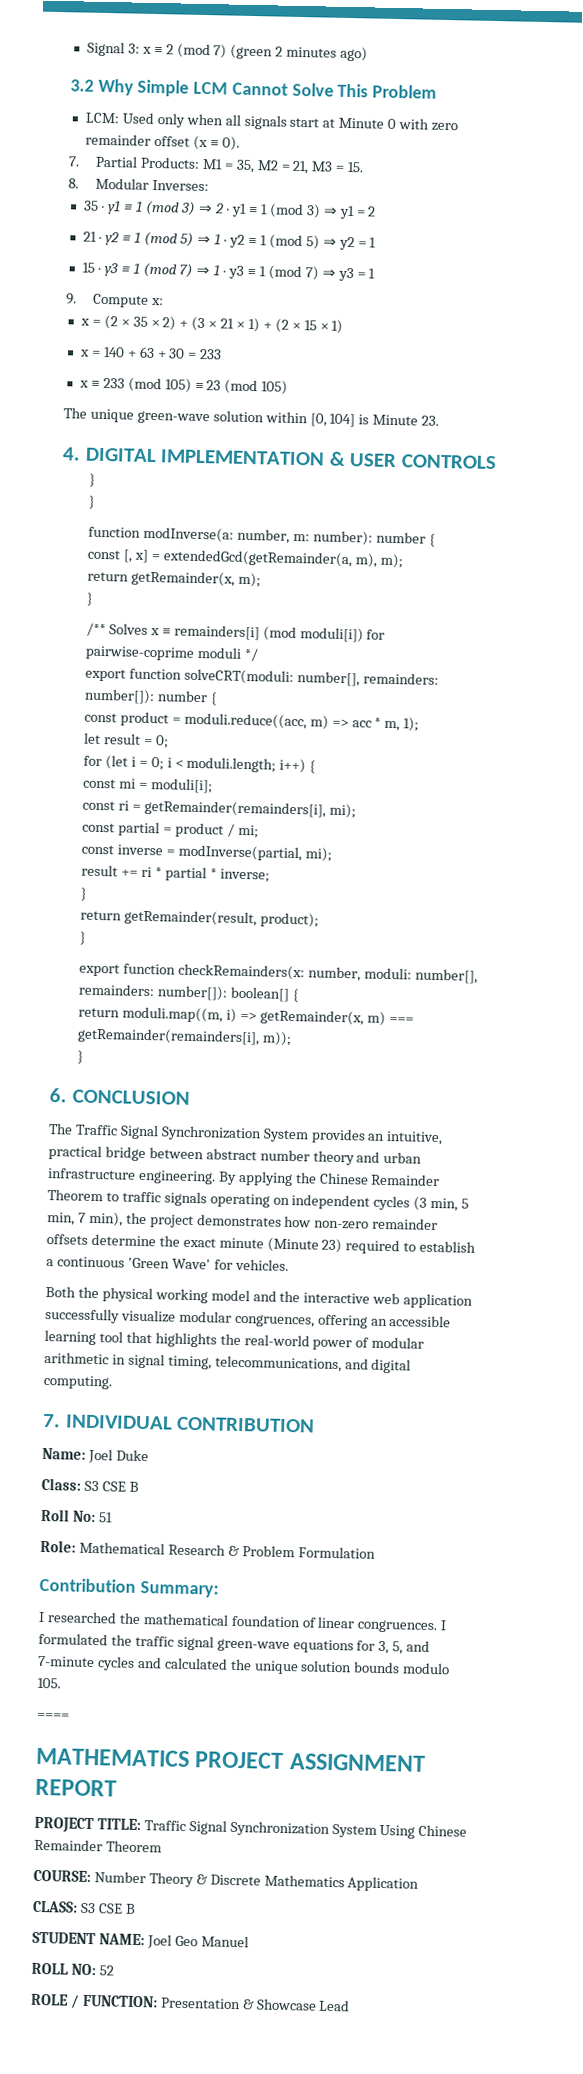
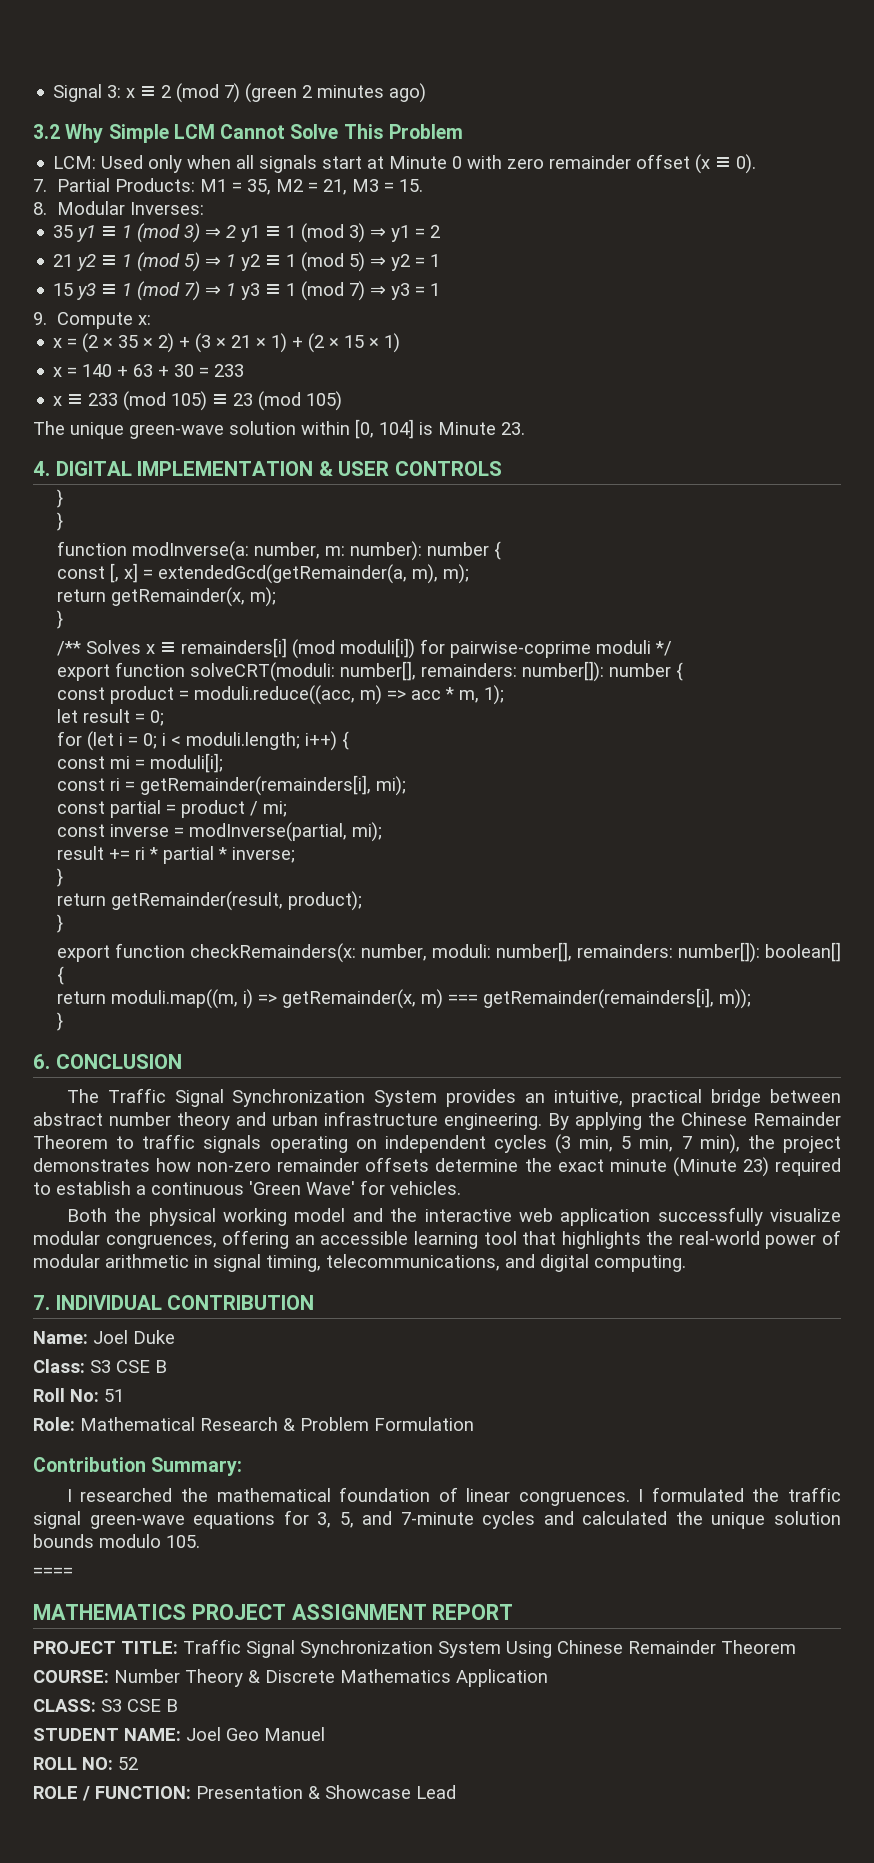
- 35 · y1 ≡ 1 (mod 3) ⇒ 2 · y1 ≡ 1 (mod 3) ⇒ y1 = 2
+ 35 y1 ≡ 1 (mod 3) ⇒ 2 y1 ≡ 1 (mod 3) ⇒ y1 = 2
- 21 · y2 ≡ 1 (mod 5) ⇒ 1 · y2 ≡ 1 (mod 5) ⇒ y2 = 1
+ 21 y2 ≡ 1 (mod 5) ⇒ 1 y2 ≡ 1 (mod 5) ⇒ y2 = 1
- 15 · y3 ≡ 1 (mod 7) ⇒ 1 · y3 ≡ 1 (mod 7) ⇒ y3 = 1
+ 15 y3 ≡ 1 (mod 7) ⇒ 1 y3 ≡ 1 (mod 7) ⇒ y3 = 1

